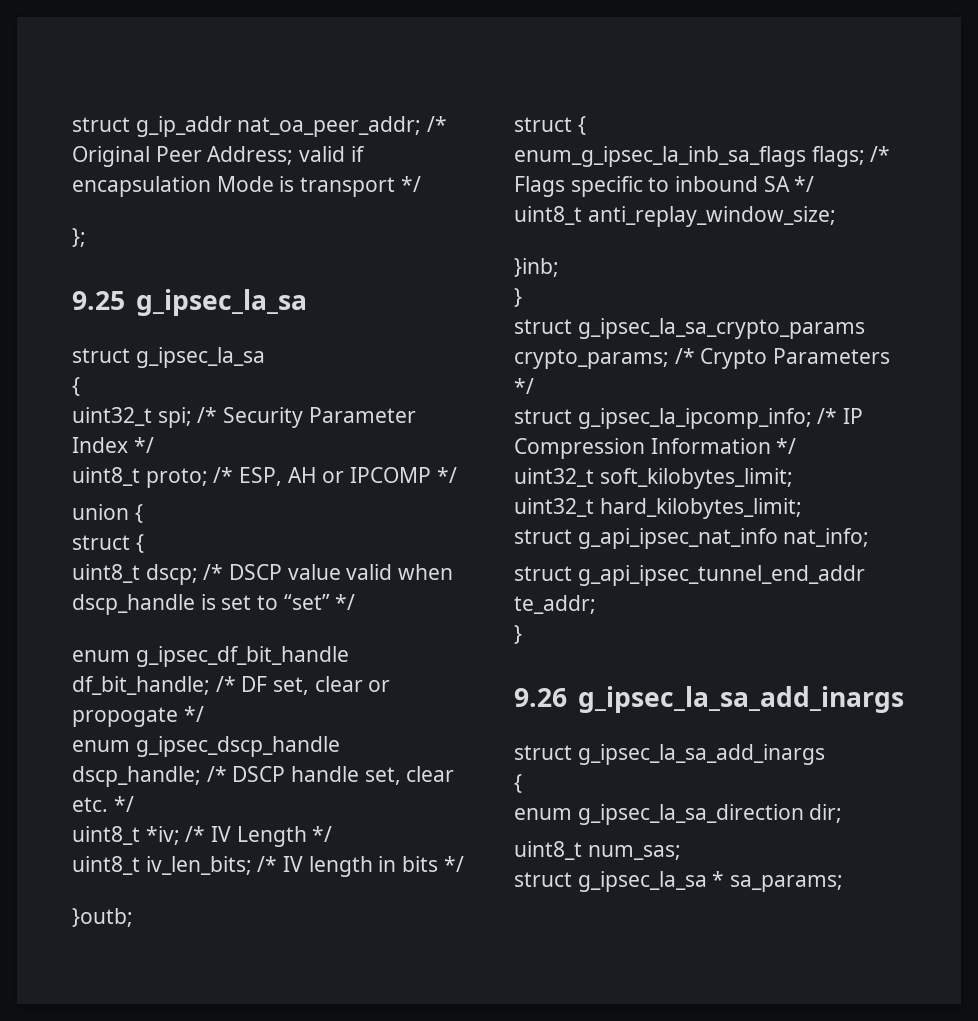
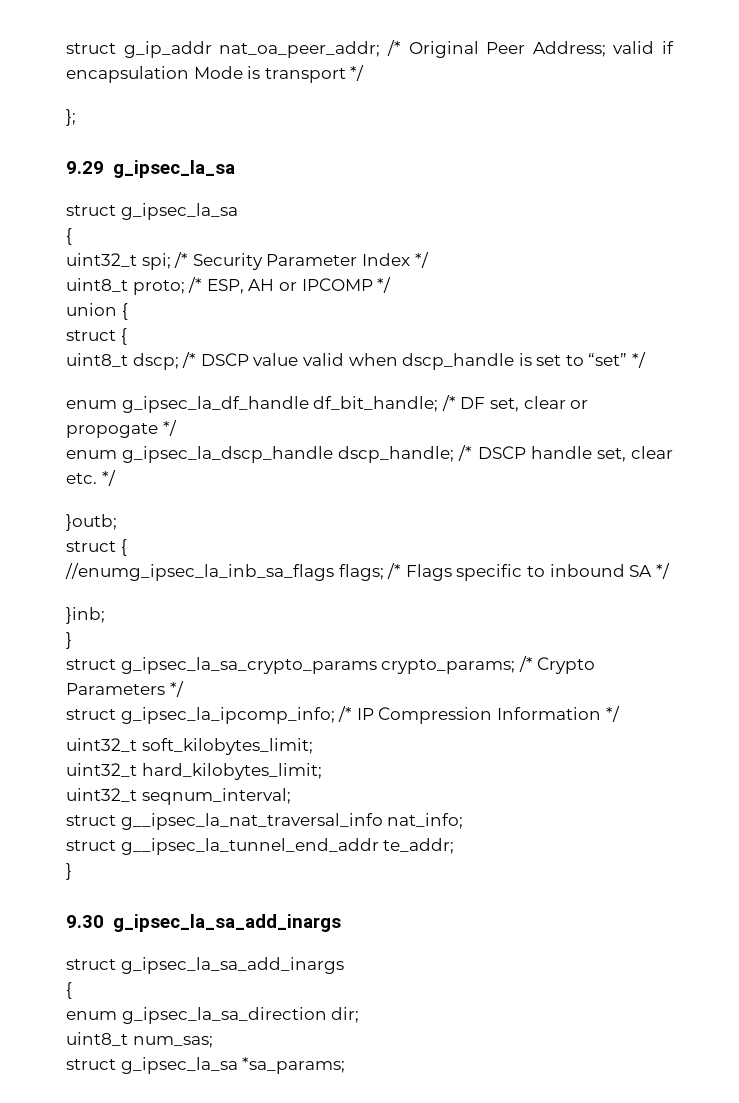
- 9.25 g_ipsec_la_sa
+ 9.29 g_ipsec_la_sa
- enum g_ipsec_df_bit_handle df_bit_handle; /* DF set, clear or propogate */
+ enum g_ipsec_la_df_handle df_bit_handle; /* DF set, clear or propogate */
- enum g_ipsec_dscp_handle dscp_handle; /* DSCP handle set, clear etc. */
+ enum g_ipsec_la_dscp_handle dscp_handle; /* DSCP handle set, clear etc. */
- uint8_t *iv; /* IV Length */
- uint8_t iv_len_bits; /* IV length in bits */
- enum_g_ipsec_la_inb_sa_flags flags; /* Flags specific to inbound SA */
+ //enumg_ipsec_la_inb_sa_flags flags; /* Flags specific to inbound SA */
- uint8_t anti_replay_window_size;
- struct g_api_ipsec_nat_info nat_info;
+ uint32_t seqnum_interval;
+ struct g__ipsec_la_nat_traversal_info nat_info;
- struct g_api_ipsec_tunnel_end_addr te_addr;
+ struct g__ipsec_la_tunnel_end_addr te_addr;
- 9.26 g_ipsec_la_sa_add_inargs
+ 9.30 g_ipsec_la_sa_add_inargs
- struct g_ipsec_la_sa * sa_params;
+ struct g_ipsec_la_sa *sa_params;

